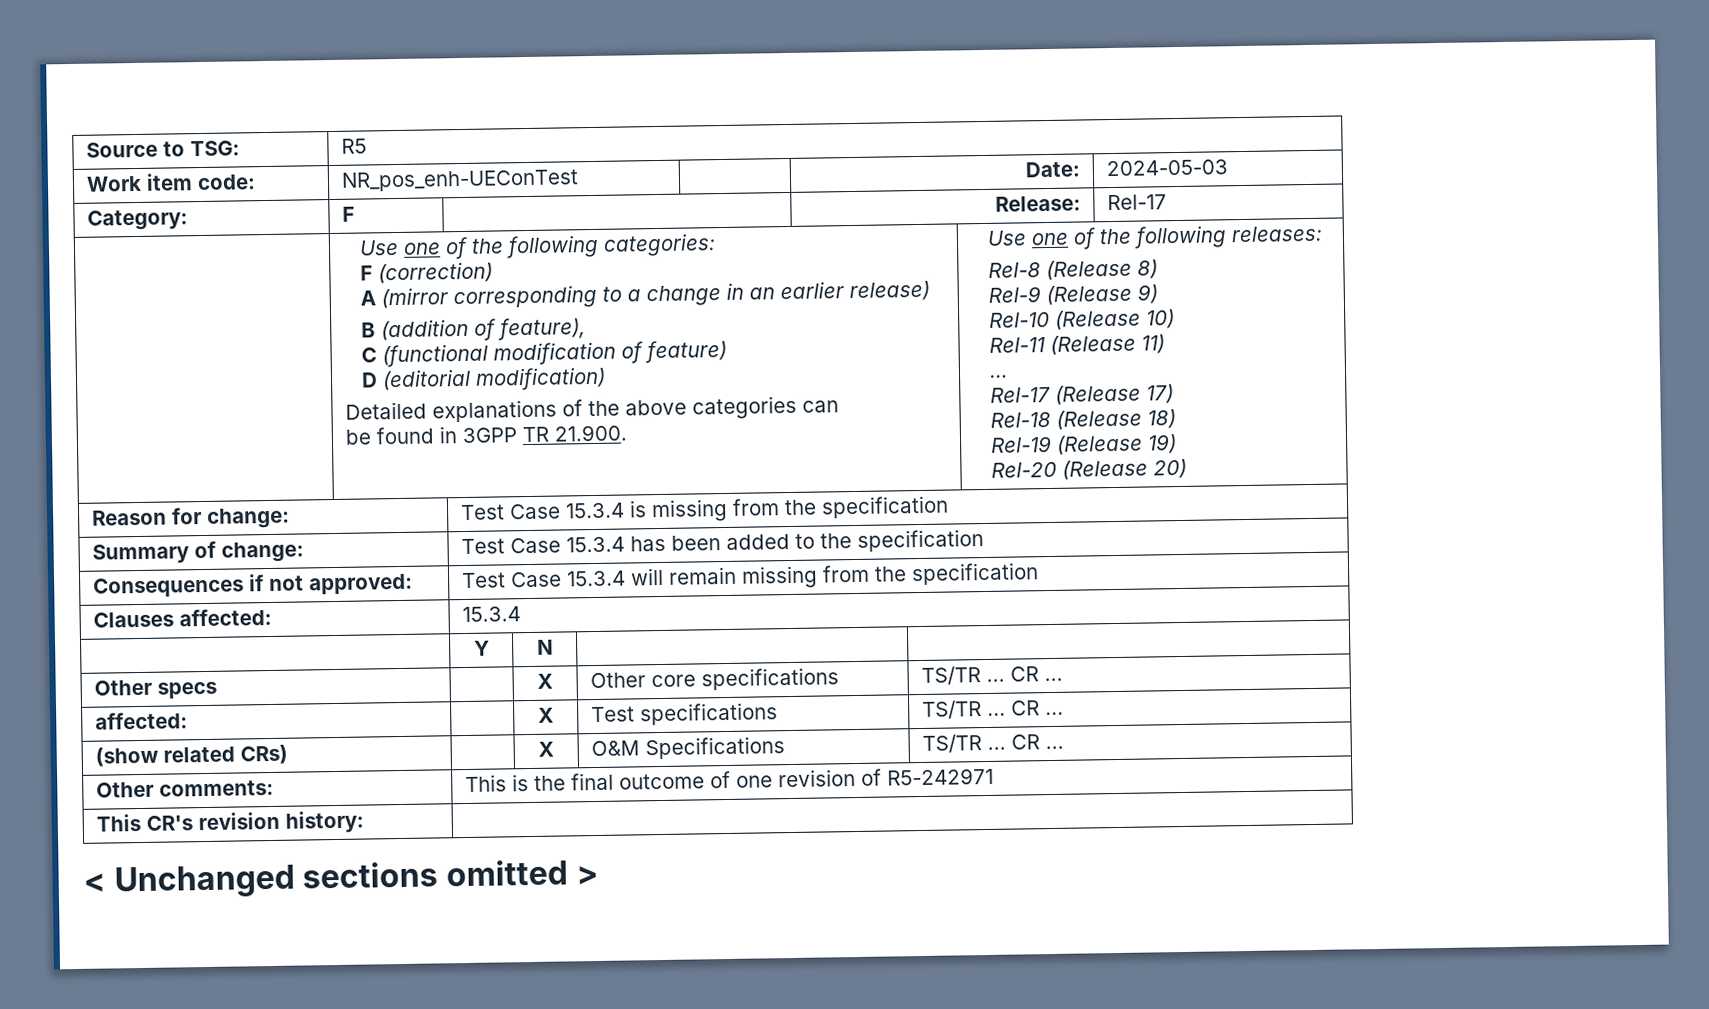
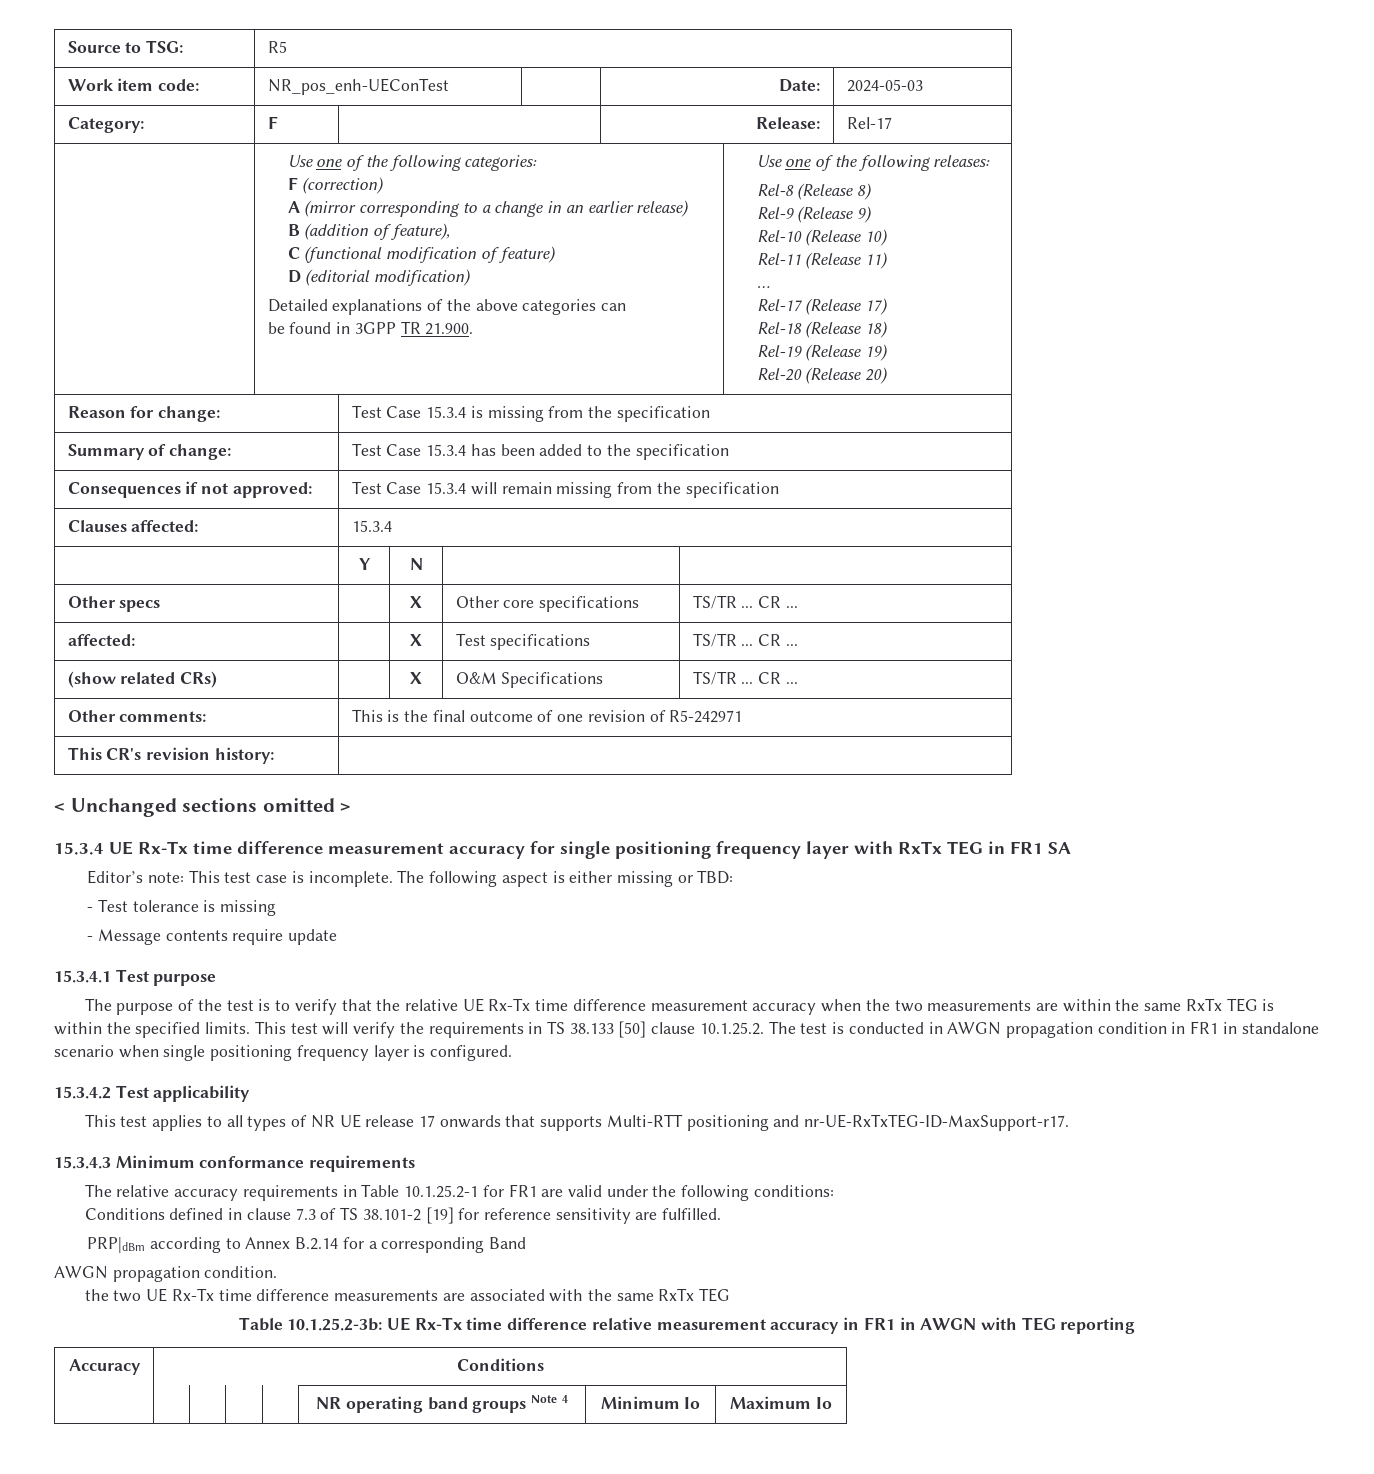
+ 15.3.4 UE Rx-Tx time difference measurement accuracy for single positioning frequency layer with RxTx TEG in FR1 SA
+ Editor’s note: This test case is incomplete. The following aspect is either missing or TBD:
+ - Test tolerance is missing
+ - Message contents require update
+ 15.3.4.1 Test purpose
+ The purpose of the test is to verify that the relative UE Rx-Tx time difference measurement accuracy when the two measurements are within the same RxTx TEG is within the specified limits. This test will verify the requirements in TS 38.133 [50] clause 10.1.25.2. The test is conducted in AWGN propagation condition in FR1 in standalone scenario when single positioning frequency layer is configured.
+ 15.3.4.2 Test applicability
+ This test applies to all types of NR UE release 17 onwards that supports Multi-RTT positioning and nr-UE-RxTxTEG-ID-MaxSupport-r17.
+ 15.3.4.3 Minimum conformance requirements
+ The relative accuracy requirements in Table 10.1.25.2-1 for FR1 are valid under the following conditions:
+ Conditions defined in clause 7.3 of TS 38.101-2 [19] for reference sensitivity are fulfilled.
+ PRP|dBm according to Annex B.2.14 for a corresponding Band
+ AWGN propagation condition.
+ the two UE Rx-Tx time difference measurements are associated with the same RxTx TEG
+ Table 10.1.25.2-3b: UE Rx-Tx time difference relative measurement accuracy in FR1 in AWGN with TEG reporting
+ Accuracy | Conditions
+ | | | | | NR operating band groups Note 4 | Minimum Io | Maximum Io

